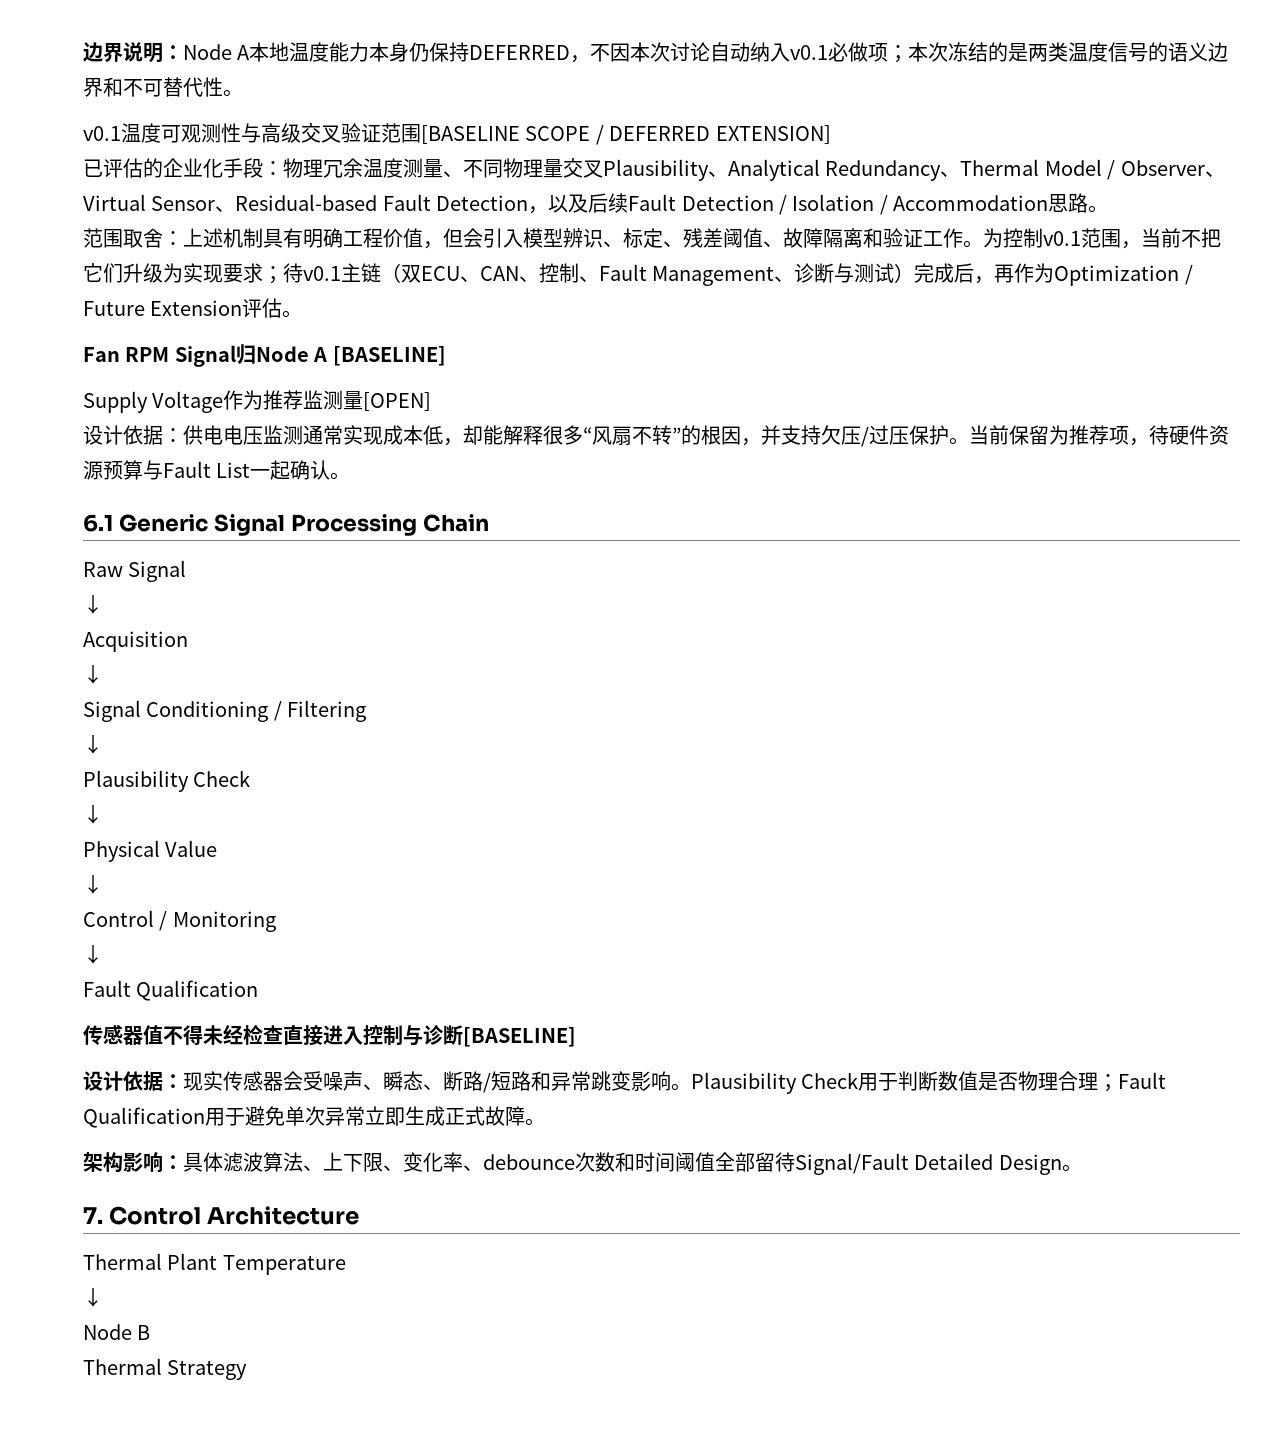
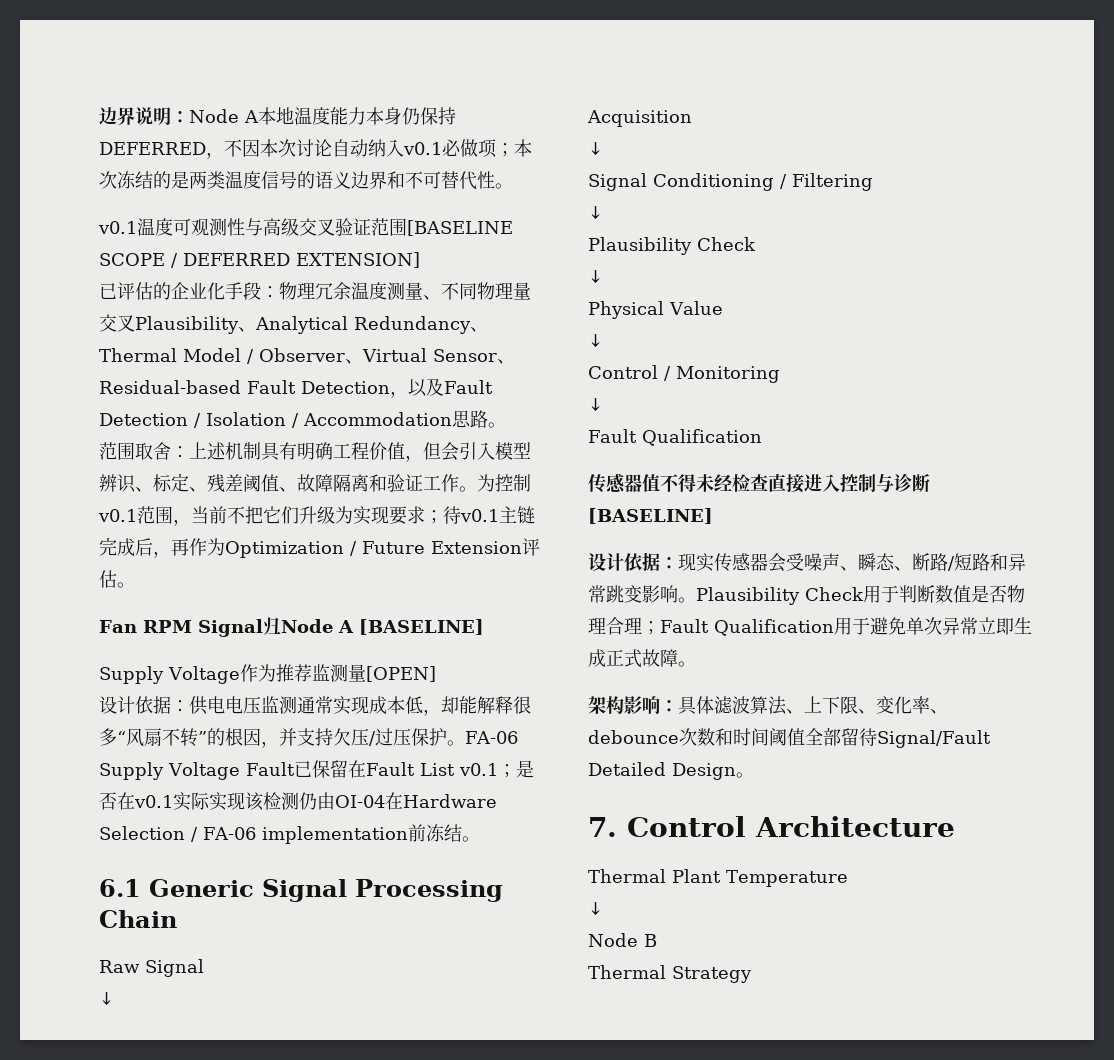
- 已评估的企业化手段：物理冗余温度测量、不同物理量交叉Plausibility、Analytical Redundancy、Thermal Model / Observer、Virtual Sensor、Residual-based Fault Detection，以及后续Fault Detection / Isolation / Accommodation思路。
+ 已评估的企业化手段：物理冗余温度测量、不同物理量交叉Plausibility、Analytical Redundancy、Thermal Model / Observer、Virtual Sensor、Residual-based Fault Detection，以及Fault Detection / Isolation / Accommodation思路。
- 为控制v0.1范围，当前不把它们升级为实现要求；待v0.1主链（双ECU、CAN、控制、Fault Management、诊断与测试）完成后，再作为Optimization / Future Extension评估。
+ 为控制v0.1范围，当前不把它们升级为实现要求；待v0.1主链完成后，再作为Optimization / Future Extension评估。
- 当前保留为推荐项，待硬件资源预算与Fault List一起确认。
+ FA-06 Supply Voltage Fault已保留在Fault List v0.1；是否在v0.1实际实现该检测仍由OI-04在Hardware Selection / FA-06 implementation前冻结。

